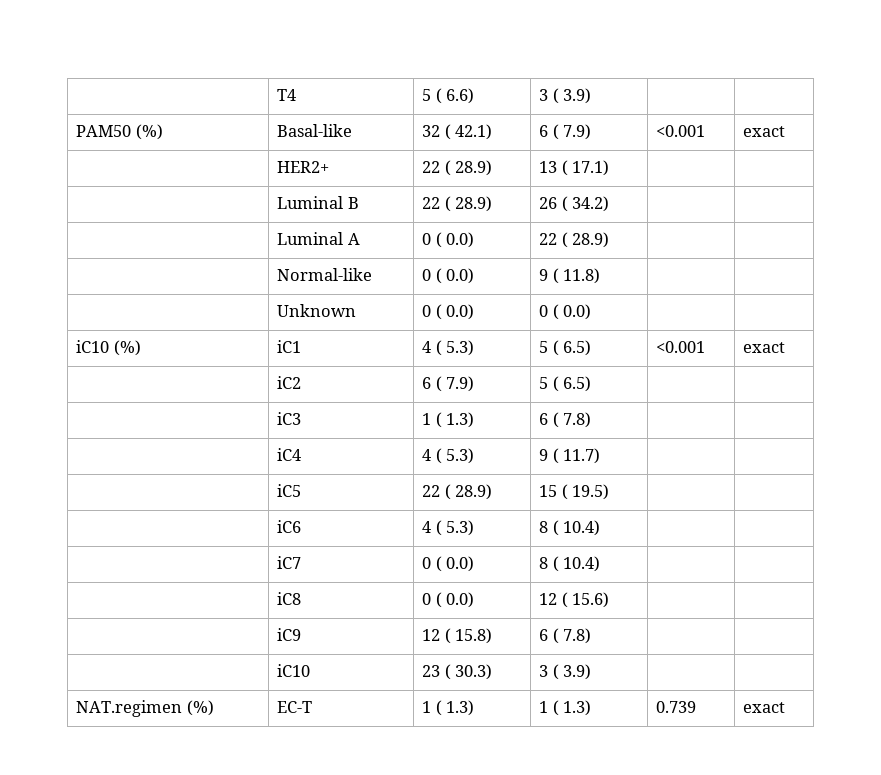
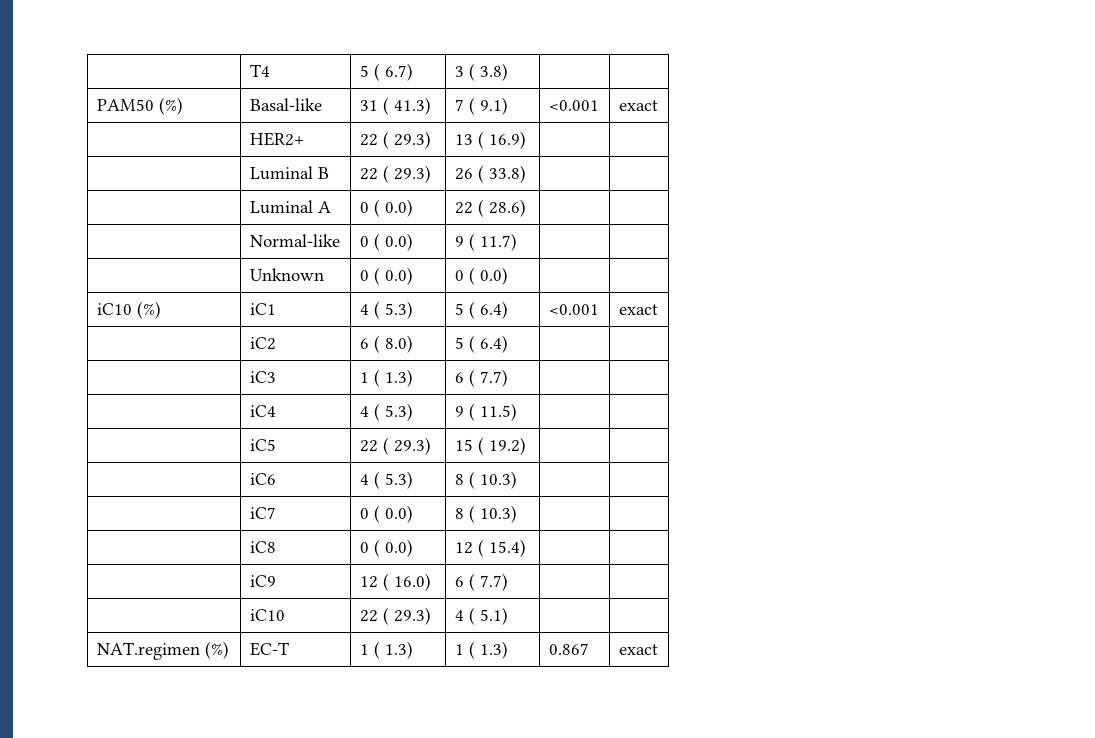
- | T4 | 5 ( 6.6) | 3 ( 3.9) | |
+ | T4 | 5 ( 6.7) | 3 ( 3.8) | |
- PAM50 (%) | Basal-like | 32 ( 42.1) | 6 ( 7.9) | <0.001 | exact
+ PAM50 (%) | Basal-like | 31 ( 41.3) | 7 ( 9.1) | <0.001 | exact
- | HER2+ | 22 ( 28.9) | 13 ( 17.1) | |
+ | HER2+ | 22 ( 29.3) | 13 ( 16.9) | |
- | Luminal B | 22 ( 28.9) | 26 ( 34.2) | |
+ | Luminal B | 22 ( 29.3) | 26 ( 33.8) | |
- | Luminal A | 0 ( 0.0) | 22 ( 28.9) | |
+ | Luminal A | 0 ( 0.0) | 22 ( 28.6) | |
- | Normal-like | 0 ( 0.0) | 9 ( 11.8) | |
+ | Normal-like | 0 ( 0.0) | 9 ( 11.7) | |
- iC10 (%) | iC1 | 4 ( 5.3) | 5 ( 6.5) | <0.001 | exact
+ iC10 (%) | iC1 | 4 ( 5.3) | 5 ( 6.4) | <0.001 | exact
- | iC2 | 6 ( 7.9) | 5 ( 6.5) | |
+ | iC2 | 6 ( 8.0) | 5 ( 6.4) | |
- | iC3 | 1 ( 1.3) | 6 ( 7.8) | |
+ | iC3 | 1 ( 1.3) | 6 ( 7.7) | |
- | iC4 | 4 ( 5.3) | 9 ( 11.7) | |
+ | iC4 | 4 ( 5.3) | 9 ( 11.5) | |
- | iC5 | 22 ( 28.9) | 15 ( 19.5) | |
+ | iC5 | 22 ( 29.3) | 15 ( 19.2) | |
- | iC6 | 4 ( 5.3) | 8 ( 10.4) | |
+ | iC6 | 4 ( 5.3) | 8 ( 10.3) | |
- | iC7 | 0 ( 0.0) | 8 ( 10.4) | |
+ | iC7 | 0 ( 0.0) | 8 ( 10.3) | |
- | iC8 | 0 ( 0.0) | 12 ( 15.6) | |
+ | iC8 | 0 ( 0.0) | 12 ( 15.4) | |
- | iC9 | 12 ( 15.8) | 6 ( 7.8) | |
+ | iC9 | 12 ( 16.0) | 6 ( 7.7) | |
- | iC10 | 23 ( 30.3) | 3 ( 3.9) | |
+ | iC10 | 22 ( 29.3) | 4 ( 5.1) | |
- NAT.regimen (%) | EC-T | 1 ( 1.3) | 1 ( 1.3) | 0.739 | exact
+ NAT.regimen (%) | EC-T | 1 ( 1.3) | 1 ( 1.3) | 0.867 | exact

